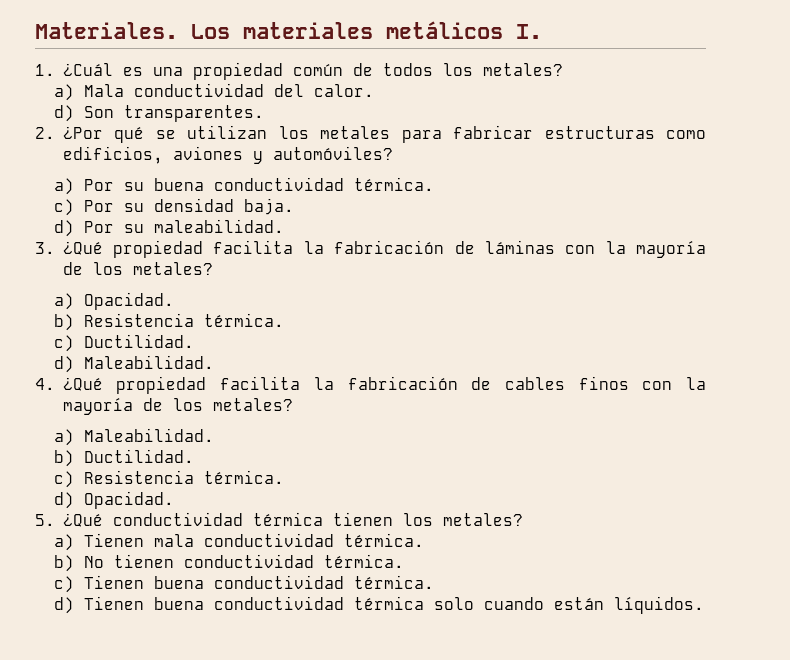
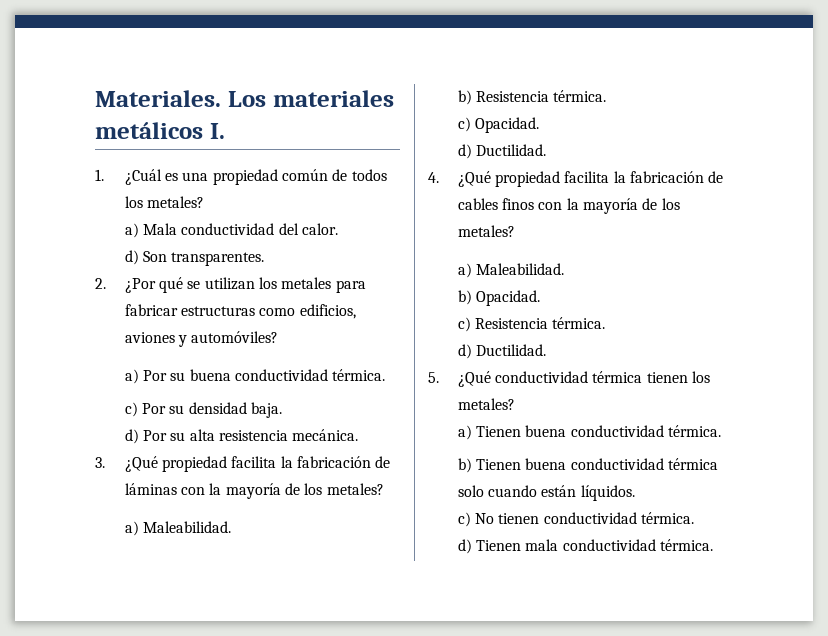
- d) Por su maleabilidad.
+ d) Por su alta resistencia mecánica.
  3. ¿Qué propiedad facilita la fabricación de láminas con la mayoría de los metales?
- a) Opacidad.
+ a) Maleabilidad.
- c) Ductilidad.
- d) Maleabilidad.
+ c) Opacidad.
+ d) Ductilidad.
- b) Ductilidad.
+ b) Opacidad.
  c) Resistencia térmica.
- d) Opacidad.
+ d) Ductilidad.
- a) Tienen mala conductividad térmica.
+ a) Tienen buena conductividad térmica.
- b) No tienen conductividad térmica.
- c) Tienen buena conductividad térmica.
- d) Tienen buena conductividad térmica solo cuando están líquidos.
+ b) Tienen buena conductividad térmica solo cuando están líquidos.
+ c) No tienen conductividad térmica.
+ d) Tienen mala conductividad térmica.

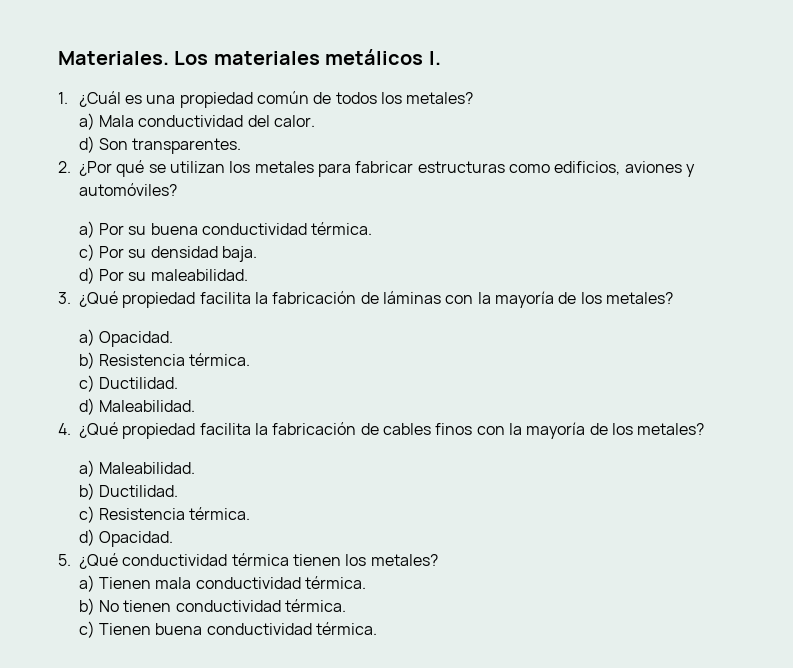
- d) Por su alta resistencia mecánica.
+ d) Por su maleabilidad.
  3. ¿Qué propiedad facilita la fabricación de láminas con la mayoría de los metales?
- a) Maleabilidad.
+ a) Opacidad.
- c) Opacidad.
- d) Ductilidad.
+ c) Ductilidad.
+ d) Maleabilidad.
- b) Opacidad.
+ b) Ductilidad.
  c) Resistencia térmica.
- d) Ductilidad.
+ d) Opacidad.
- a) Tienen buena conductividad térmica.
+ a) Tienen mala conductividad térmica.
- b) Tienen buena conductividad térmica solo cuando están líquidos.
- c) No tienen conductividad térmica.
+ b) No tienen conductividad térmica.
- d) Tienen mala conductividad térmica.
+ c) Tienen buena conductividad térmica.

